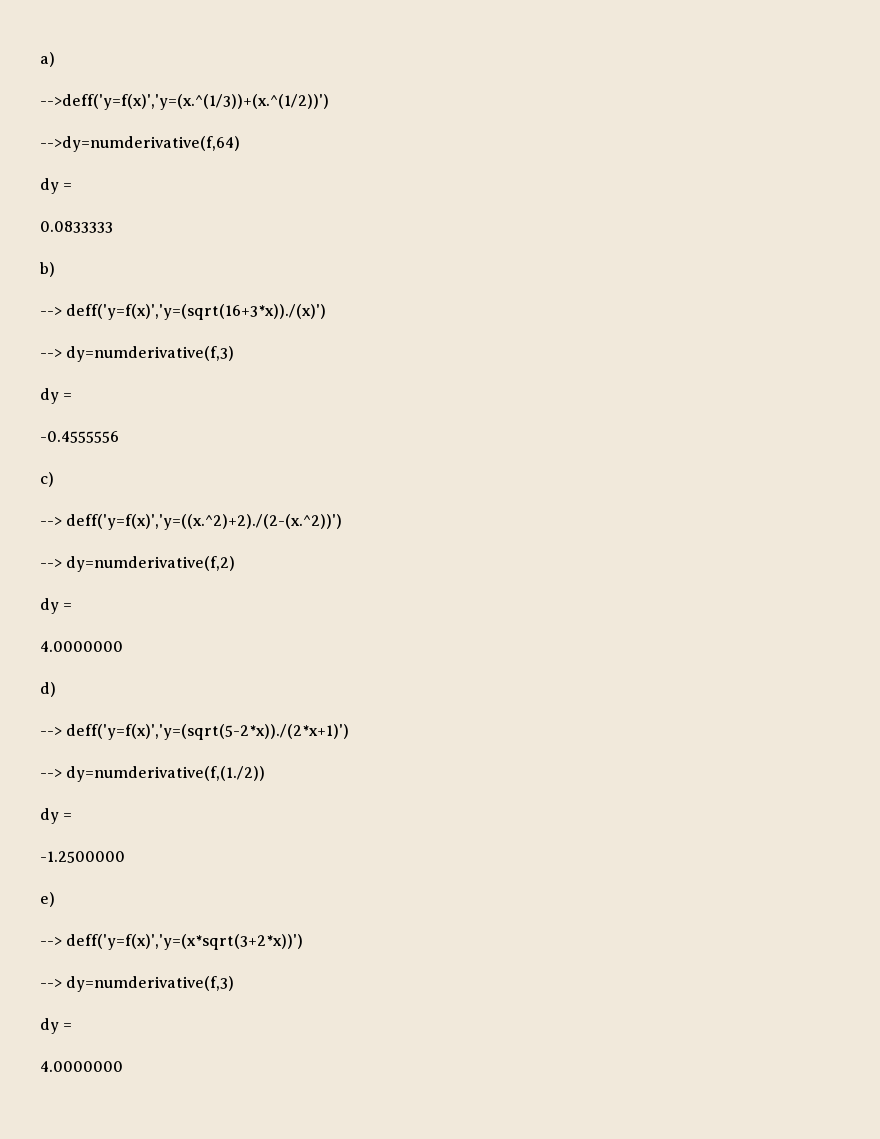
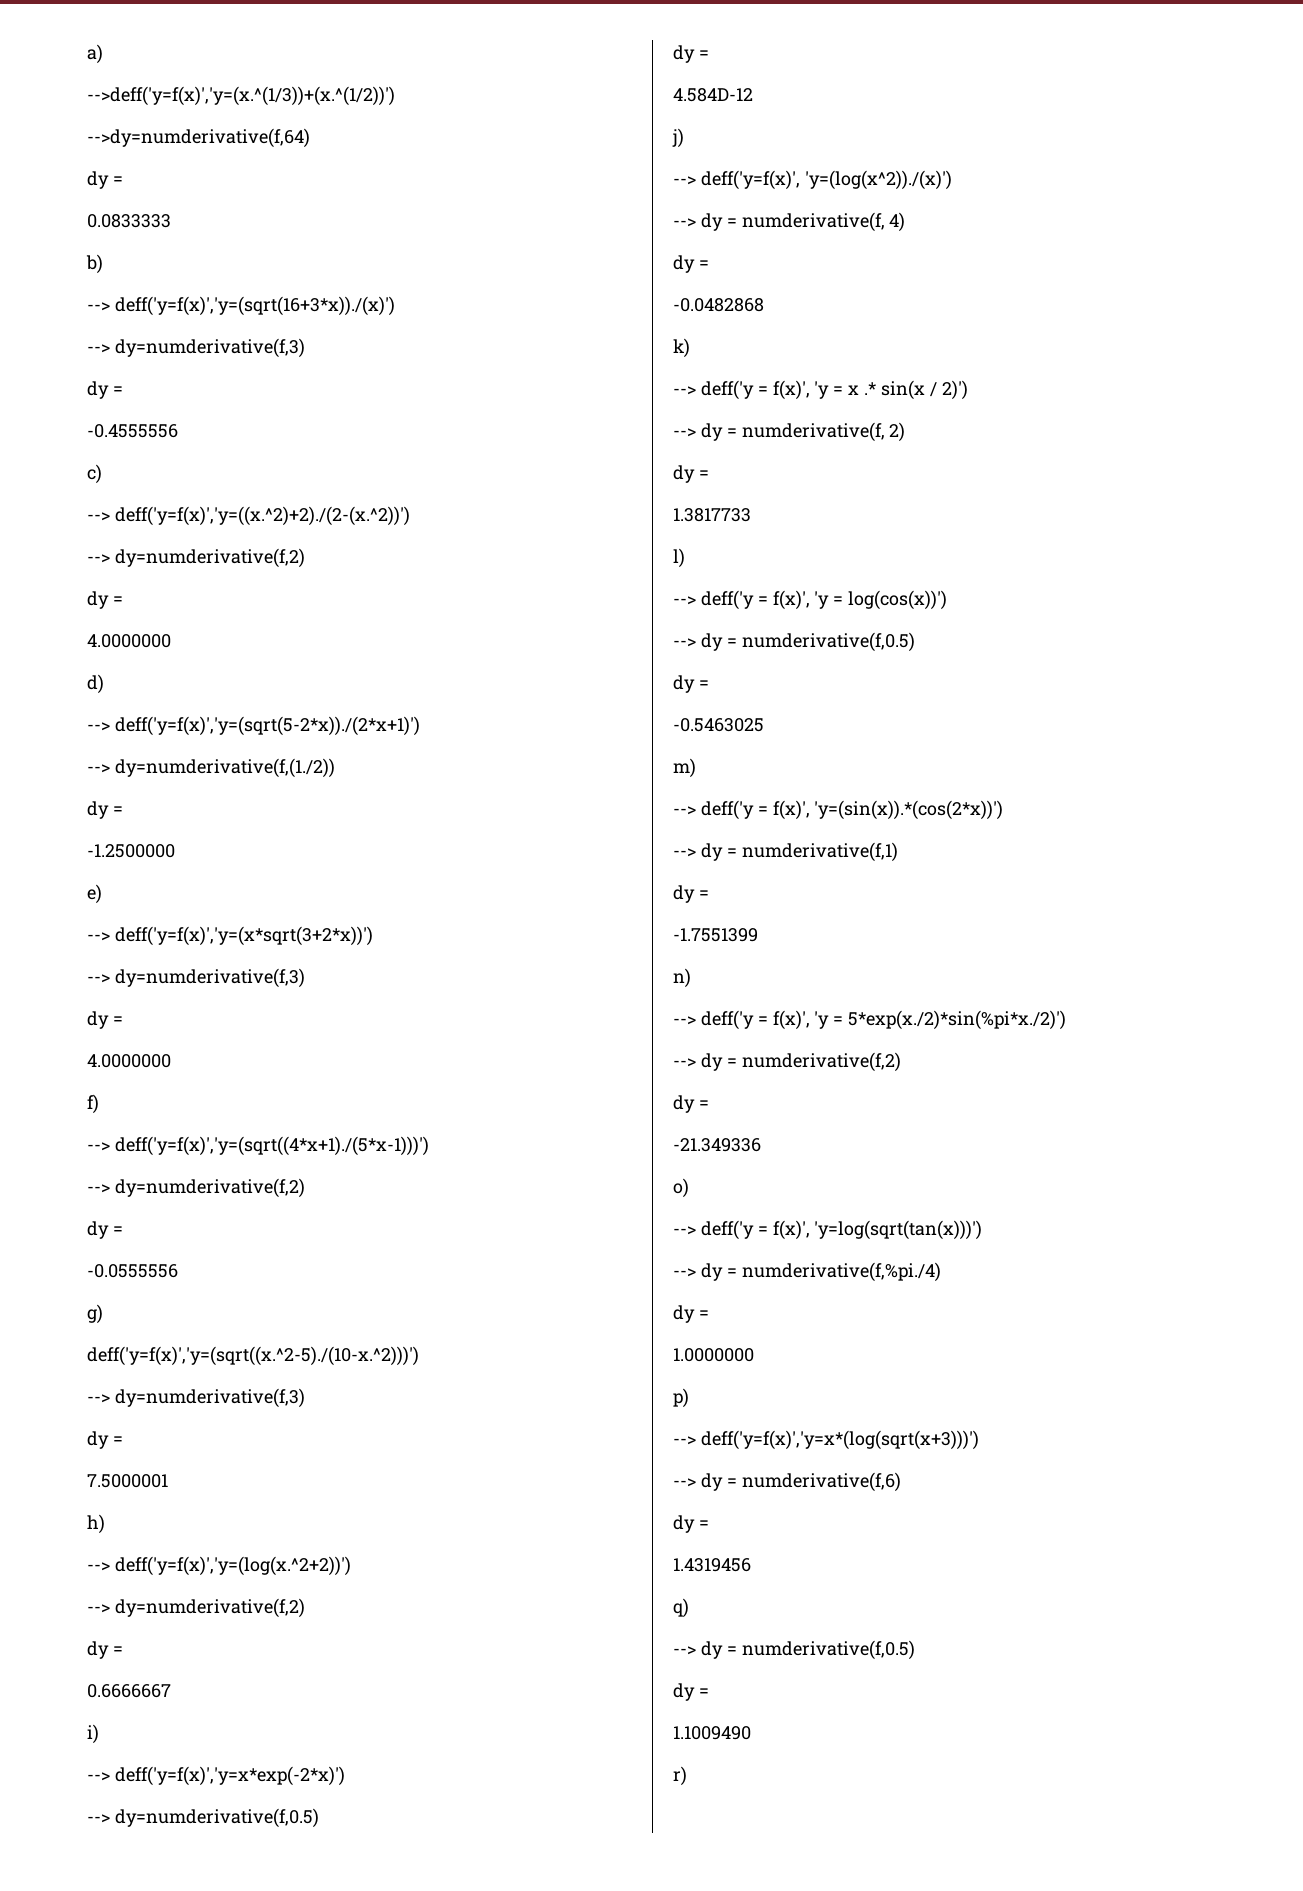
+ f)
+ --> deff('y=f(x)','y=(sqrt((4*x+1)./(5*x-1)))')
+ --> dy=numderivative(f,2)
+ dy =
+ -0.0555556
+ g)
+ deff('y=f(x)','y=(sqrt((x.^2-5)./(10-x.^2)))')
+ --> dy=numderivative(f,3)
+ dy =
+ 7.5000001
+ h)
+ --> deff('y=f(x)','y=(log(x.^2+2))')
+ --> dy=numderivative(f,2)
+ dy =
+ 0.6666667
+ i)
+ --> deff('y=f(x)','y=x*exp(-2*x)')
+ --> dy=numderivative(f,0.5)
+ dy =
+ 4.584D-12
+ j)
+ --> deff('y=f(x)', 'y=(log(x^2))./(x)')
+ --> dy = numderivative(f, 4)
+ dy =
+ -0.0482868
+ k)
+ --> deff('y = f(x)', 'y = x .* sin(x / 2)')
+ --> dy = numderivative(f, 2)
+ dy =
+ 1.3817733
+ l)
+ --> deff('y = f(x)', 'y = log(cos(x))')
+ --> dy = numderivative(f,0.5)
+ dy =
+ -0.5463025
+ m)
+ --> deff('y = f(x)', 'y=(sin(x)).*(cos(2*x))')
+ --> dy = numderivative(f,1)
+ dy =
+ -1.7551399
+ n)
+ --> deff('y = f(x)', 'y = 5*exp(x./2)*sin(%pi*x./2)')
+ --> dy = numderivative(f,2)
+ dy =
+ -21.349336
+ o)
+ --> deff('y = f(x)', 'y=log(sqrt(tan(x)))')
+ --> dy = numderivative(f,%pi./4)
+ dy =
+ 1.0000000
+ p)
+ --> deff('y=f(x)','y=x*(log(sqrt(x+3)))')
+ --> dy = numderivative(f,6)
+ dy =
+ 1.4319456
+ q)
+ --> dy = numderivative(f,0.5)
+ dy =
+ 1.1009490
+ r)

